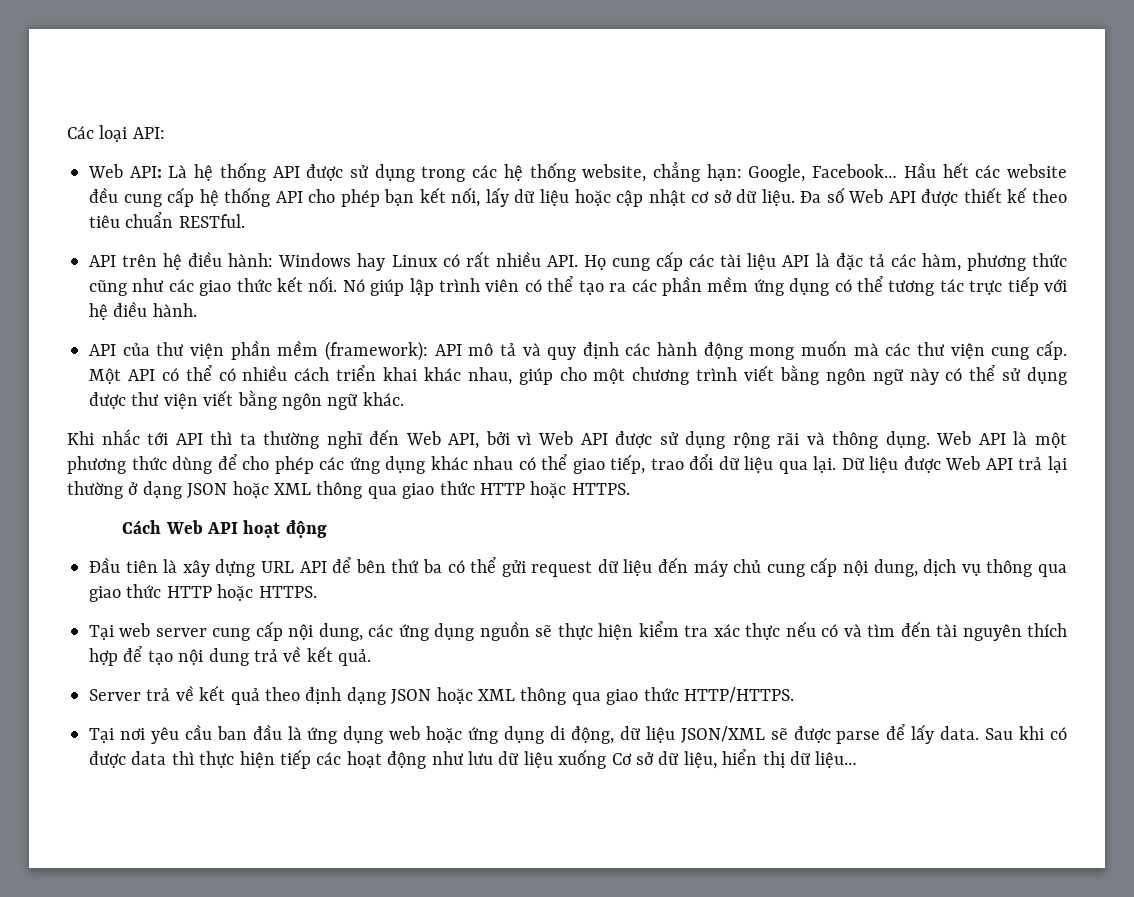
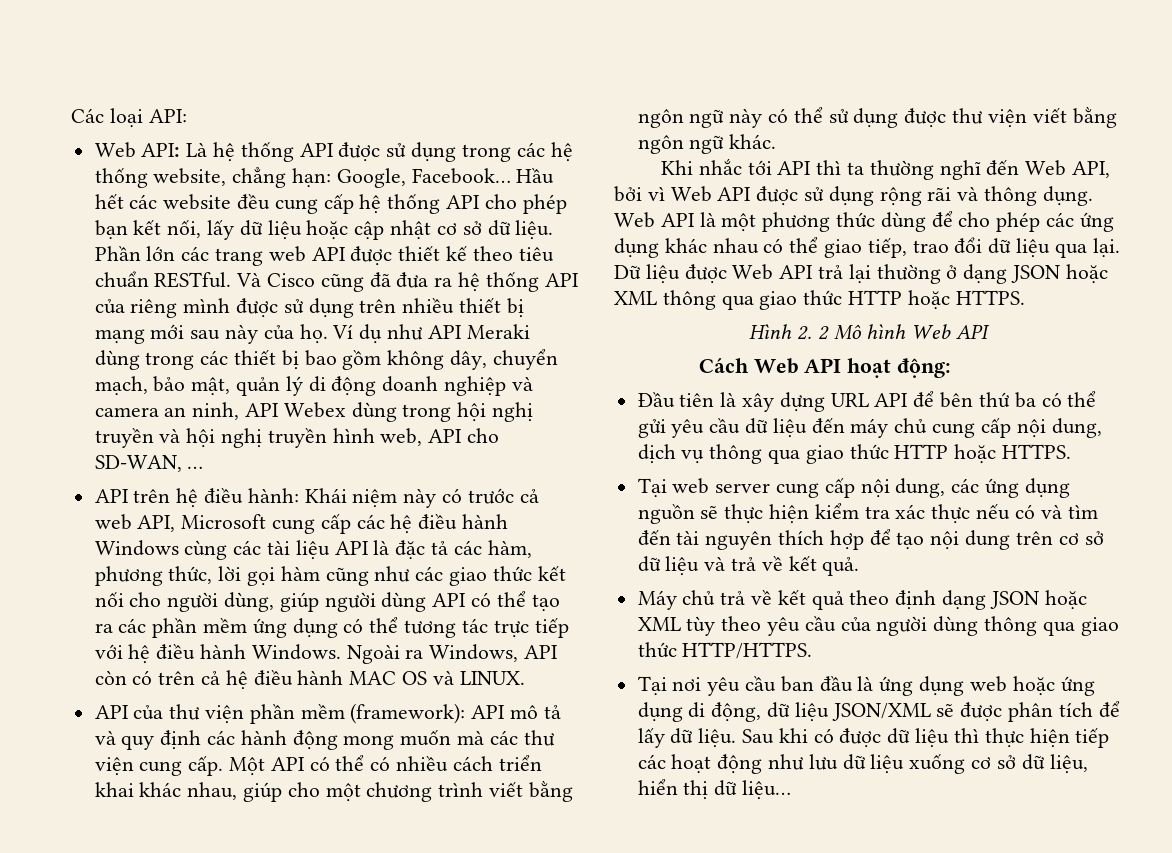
- Đa số Web API được thiết kế theo tiêu chuẩn RESTful.
+ Phần lớn các trang web API được thiết kế theo tiêu chuẩn RESTful. Và Cisco cũng đã đưa ra hệ thống API của riêng mình được sử dụng trên nhiều thiết bị mạng mới sau này của họ. Ví dụ như API Meraki dùng trong các thiết bị bao gồm không dây, chuyển mạch, bảo mật, quản lý di động doanh nghiệp và camera an ninh, API Webex dùng trong hội nghị truyền và hội nghị truyền hình web, API cho SD-WAN, …
- API trên hệ điều hành: Windows hay Linux có rất nhiều API. Họ cung cấp các tài liệu API là đặc tả các hàm, phương thức cũng như các giao thức kết nối. Nó giúp lập trình viên có thể tạo ra các phần mềm ứng dụng có thể tương tác trực tiếp với hệ điều hành.
+ API trên hệ điều hành: Khái niệm này có trước cả web API, Microsoft cung cấp các hệ điều hành Windows cùng các tài liệu API là đặc tả các hàm, phương thức, lời gọi hàm cũng như các giao thức kết nối cho người dùng, giúp người dùng API có thể tạo ra các phần mềm ứng dụng có thể tương tác trực tiếp với hệ điều hành Windows. Ngoài ra Windows, API còn có trên cả hệ điều hành MAC OS và LINUX.
+ Hình 2. 2 Mô hình Web API
- Cách Web API hoạt động
+ Cách Web API hoạt động:
- Đầu tiên là xây dựng URL API để bên thứ ba có thể gửi request dữ liệu đến máy chủ cung cấp nội dung, dịch vụ thông qua giao thức HTTP hoặc HTTPS.
+ Đầu tiên là xây dựng URL API để bên thứ ba có thể gửi yêu cầu dữ liệu đến máy chủ cung cấp nội dung, dịch vụ thông qua giao thức HTTP hoặc HTTPS.
- Tại web server cung cấp nội dung, các ứng dụng nguồn sẽ thực hiện kiểm tra xác thực nếu có và tìm đến tài nguyên thích hợp để tạo nội dung trả về kết quả.
+ Tại web server cung cấp nội dung, các ứng dụng nguồn sẽ thực hiện kiểm tra xác thực nếu có và tìm đến tài nguyên thích hợp để tạo nội dung trên cơ sở dữ liệu và trả về kết quả.
- Server trả về kết quả theo định dạng JSON hoặc XML thông qua giao thức HTTP/HTTPS.
+ Máy chủ trả về kết quả theo định dạng JSON hoặc XML tùy theo yêu cầu của người dùng thông qua giao thức HTTP/HTTPS.
- Tại nơi yêu cầu ban đầu là ứng dụng web hoặc ứng dụng di động, dữ liệu JSON/XML sẽ được parse để lấy data.
+ Tại nơi yêu cầu ban đầu là ứng dụng web hoặc ứng dụng di động, dữ liệu JSON/XML sẽ được phân tích để lấy dữ liệu.
- Sau khi có được data thì thực hiện tiếp các hoạt động như lưu dữ liệu xuống Cơ sở dữ liệu, hiển thị dữ liệu…
+ Sau khi có được dữ liệu thì thực hiện tiếp các hoạt động như lưu dữ liệu xuống cơ sở dữ liệu, hiển thị dữ liệu…

